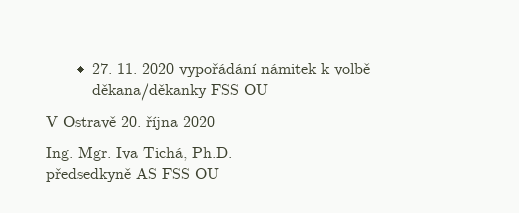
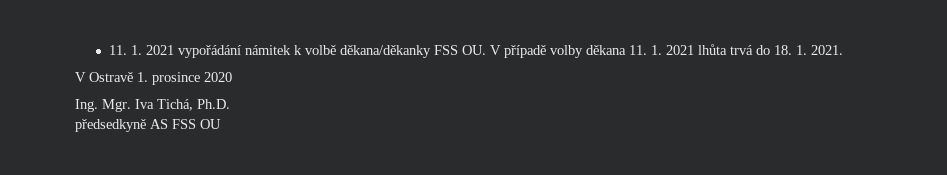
- 27. 11. 2020 vypořádání námitek k volbě děkana/děkanky FSS OU
+ 11. 1. 2021 vypořádání námitek k volbě děkana/děkanky FSS OU. V případě volby děkana 11. 1. 2021 lhůta trvá do 18. 1. 2021.
- V Ostravě 20. října 2020
+ V Ostravě 1. prosince 2020

